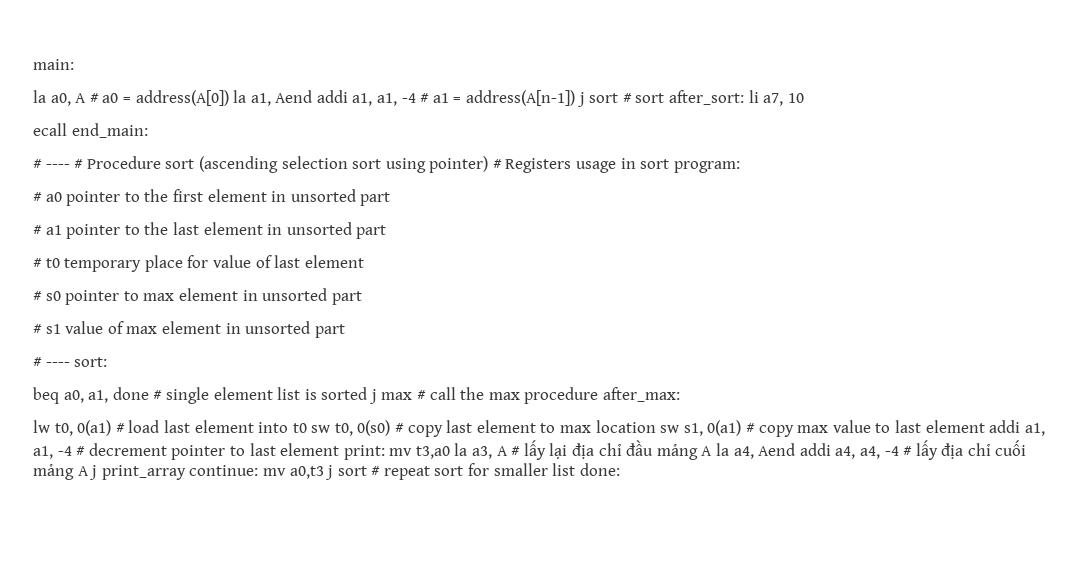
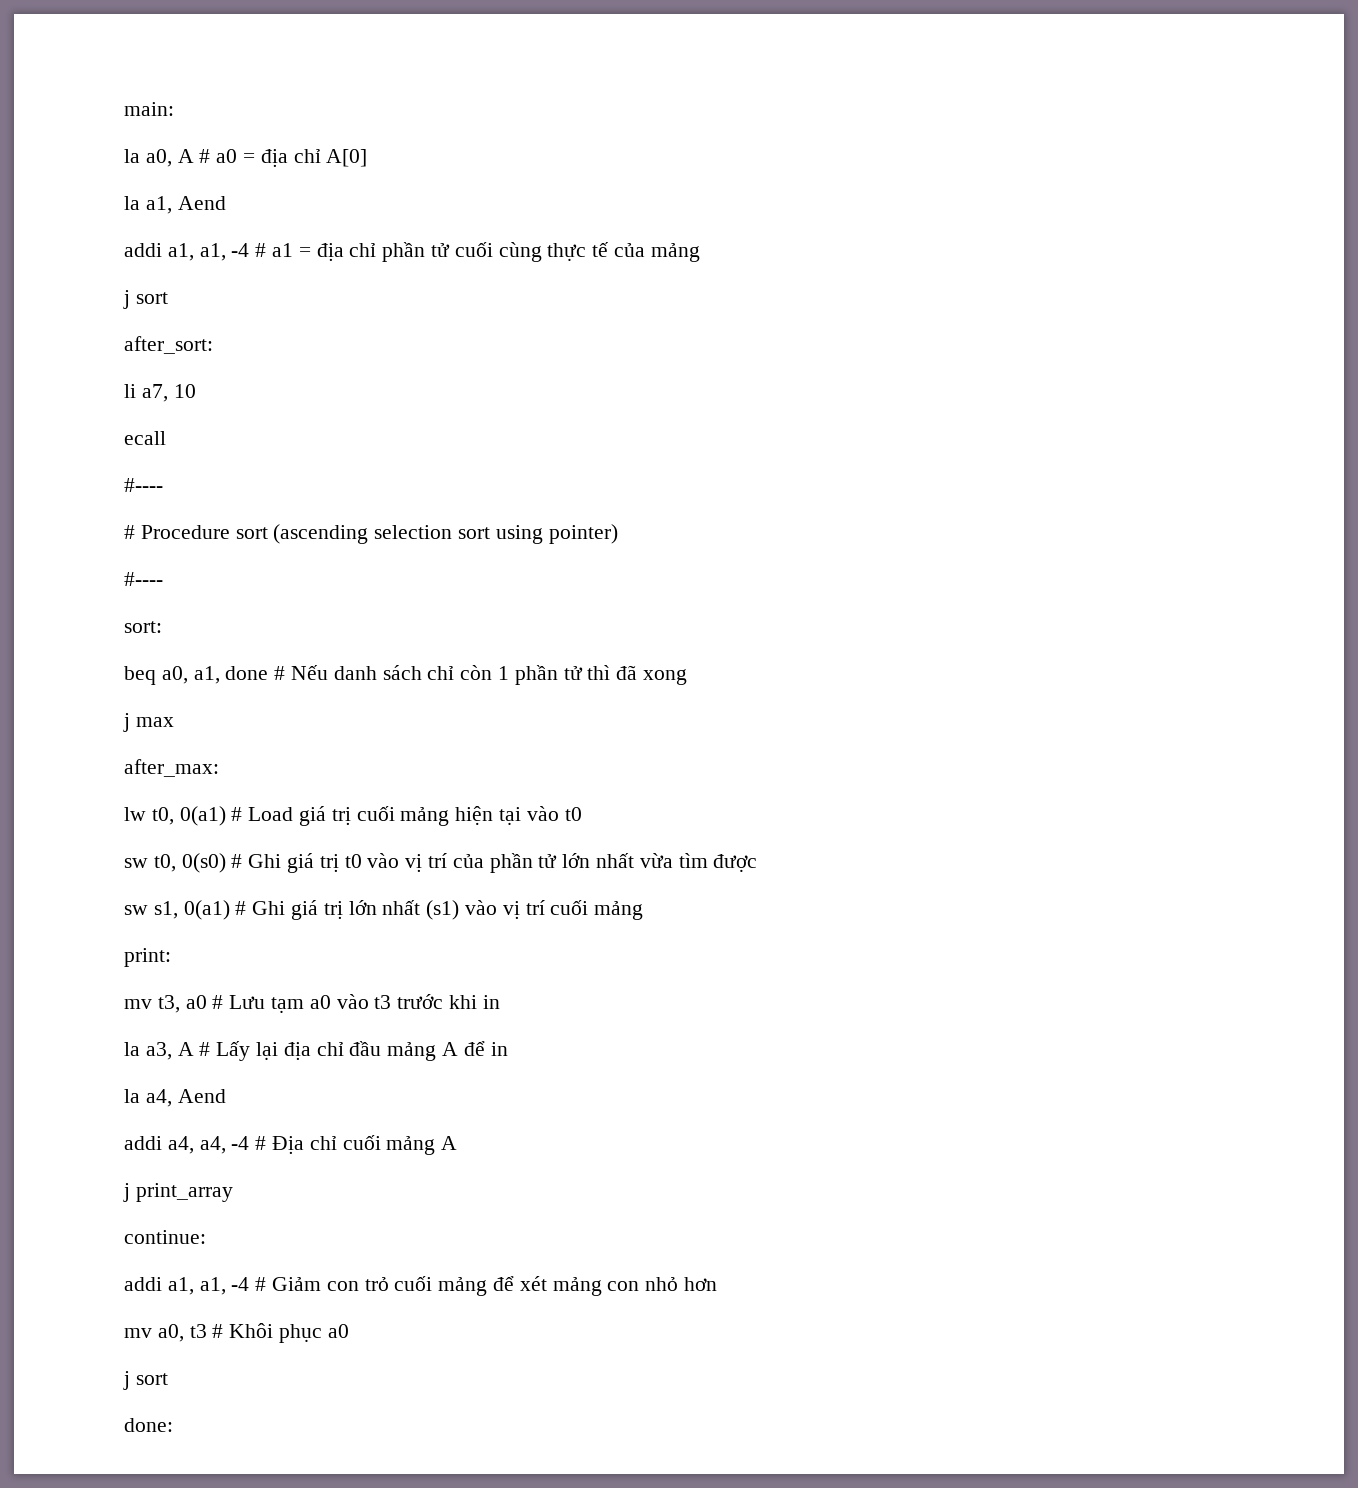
- la a0, A # a0 = address(A[0]) la a1, Aend addi a1, a1, -4 # a1 = address(A[n-1]) j sort # sort after_sort: li a7, 10
+ la a0, A # a0 = địa chỉ A[0]
+ la a1, Aend
+ addi a1, a1, -4 # a1 = địa chỉ phần tử cuối cùng thực tế của mảng
+ j sort
+ after_sort:
+ li a7, 10
- ecall end_main:
- # ---- # Procedure sort (ascending selection sort using pointer) # Registers usage in sort program:
- # a0 pointer to the first element in unsorted part
- # a1 pointer to the last element in unsorted part
- # t0 temporary place for value of last element
- # s0 pointer to max element in unsorted part
- # s1 value of max element in unsorted part
- # ---- sort:
+ ecall
+ #----
+ # Procedure sort (ascending selection sort using pointer)
+ #----
+ sort:
- beq a0, a1, done # single element list is sorted j max # call the max procedure after_max:
+ beq a0, a1, done # Nếu danh sách chỉ còn 1 phần tử thì đã xong
+ j max
+ after_max:
- lw t0, 0(a1) # load last element into t0 sw t0, 0(s0) # copy last element to max location sw s1, 0(a1) # copy max value to last element addi a1, a1, -4 # decrement pointer to last element print: mv t3,a0 la a3, A # lấy lại địa chỉ đầu mảng A la a4, Aend addi a4, a4, -4 # lấy địa chỉ cuối mảng A j print_array continue: mv a0,t3 j sort # repeat sort for smaller list done:
+ lw t0, 0(a1) # Load giá trị cuối mảng hiện tại vào t0
+ sw t0, 0(s0) # Ghi giá trị t0 vào vị trí của phần tử lớn nhất vừa tìm được
+ sw s1, 0(a1) # Ghi giá trị lớn nhất (s1) vào vị trí cuối mảng
+ print:
+ mv t3, a0 # Lưu tạm a0 vào t3 trước khi in
+ la a3, A # Lấy lại địa chỉ đầu mảng A để in
+ la a4, Aend
+ addi a4, a4, -4 # Địa chỉ cuối mảng A
+ j print_array
+ continue:
+ addi a1, a1, -4 # Giảm con trỏ cuối mảng để xét mảng con nhỏ hơn
+ mv a0, t3 # Khôi phục a0
+ j sort
+ done:

